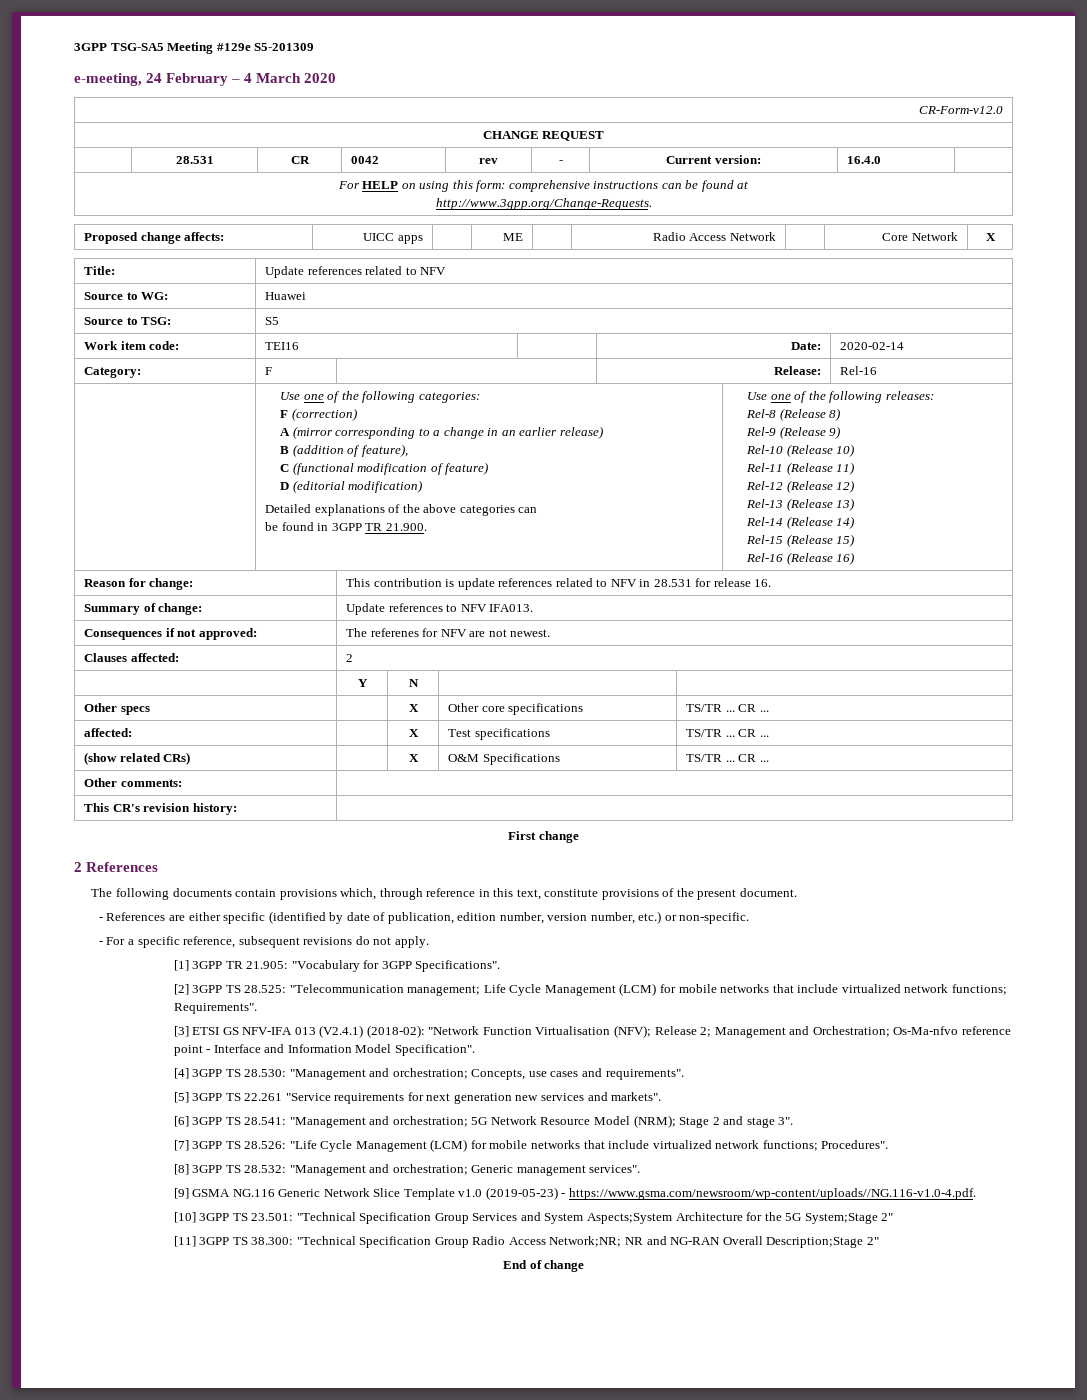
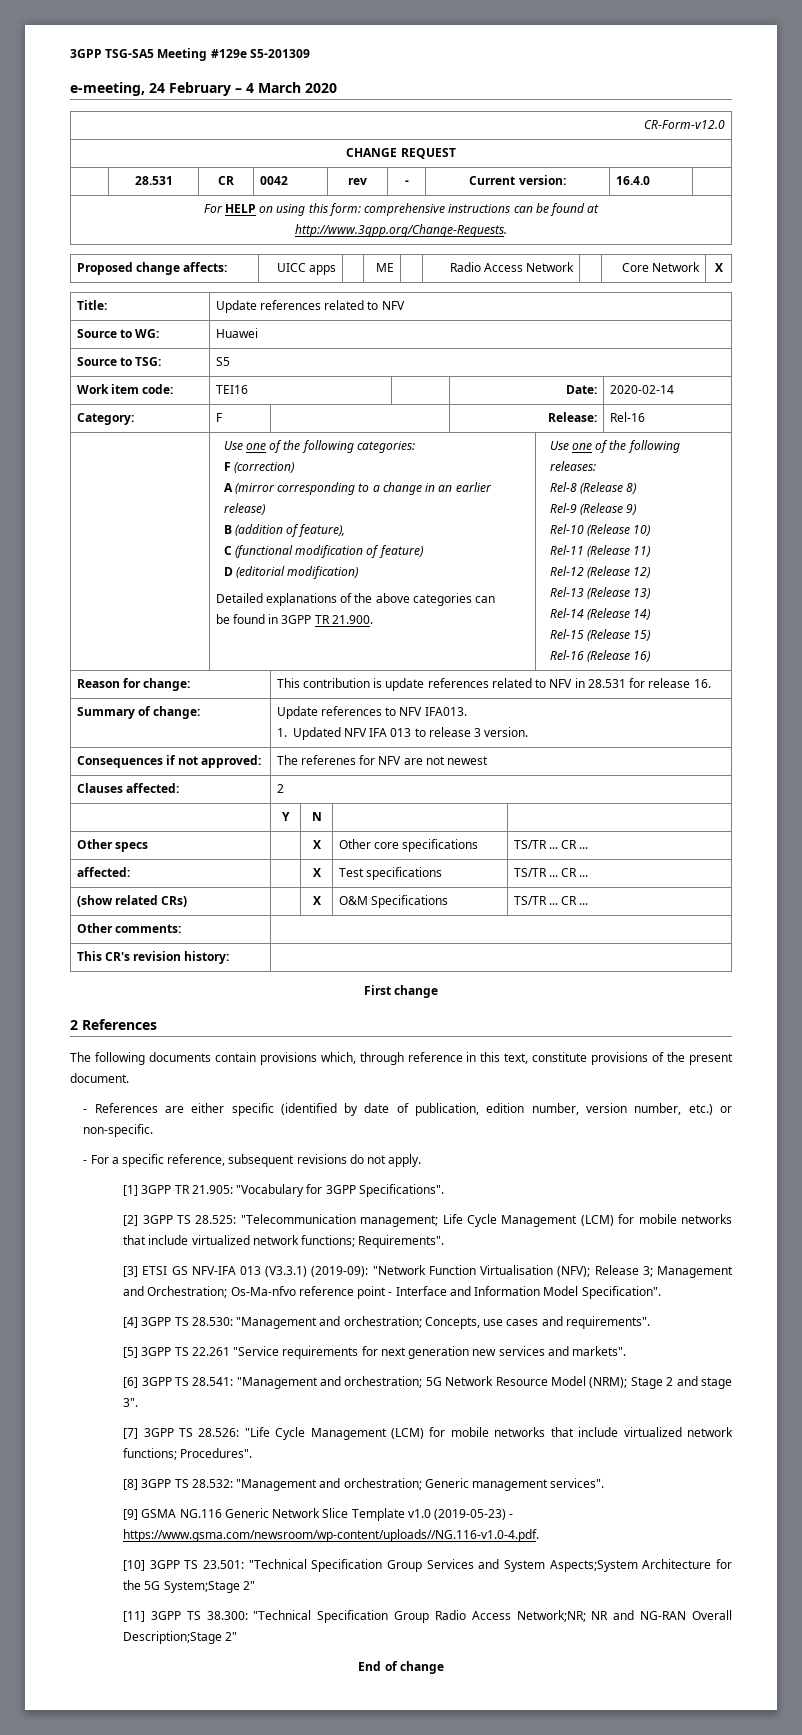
  Summary of change: | Update references to NFV IFA013.
+ 1. Updated NFV IFA 013 to release 3 version.
- Consequences if not approved: | The referenes for NFV are not newest.
+ Consequences if not approved: | The referenes for NFV are not newest
- [3] ETSI GS NFV-IFA 013 (V2.4.1) (2018-02): "Network Function Virtualisation (NFV); Release 2; Management and Orchestration; Os-Ma-nfvo reference point - Interface and Information Model Specification".
+ [3] ETSI GS NFV-IFA 013 (V3.3.1) (2019-09): "Network Function Virtualisation (NFV); Release 3; Management and Orchestration; Os-Ma-nfvo reference point - Interface and Information Model Specification".

